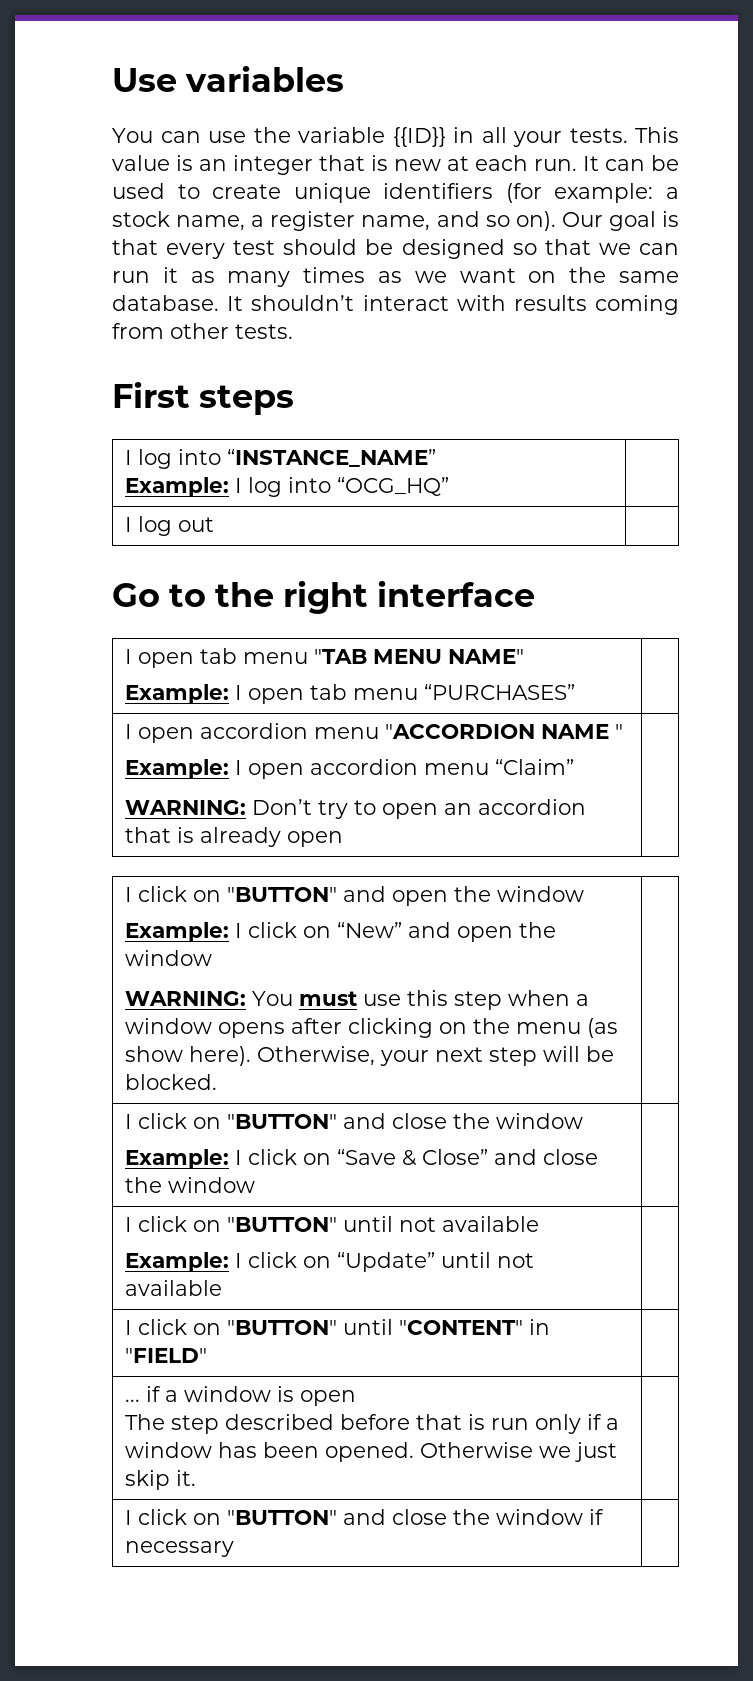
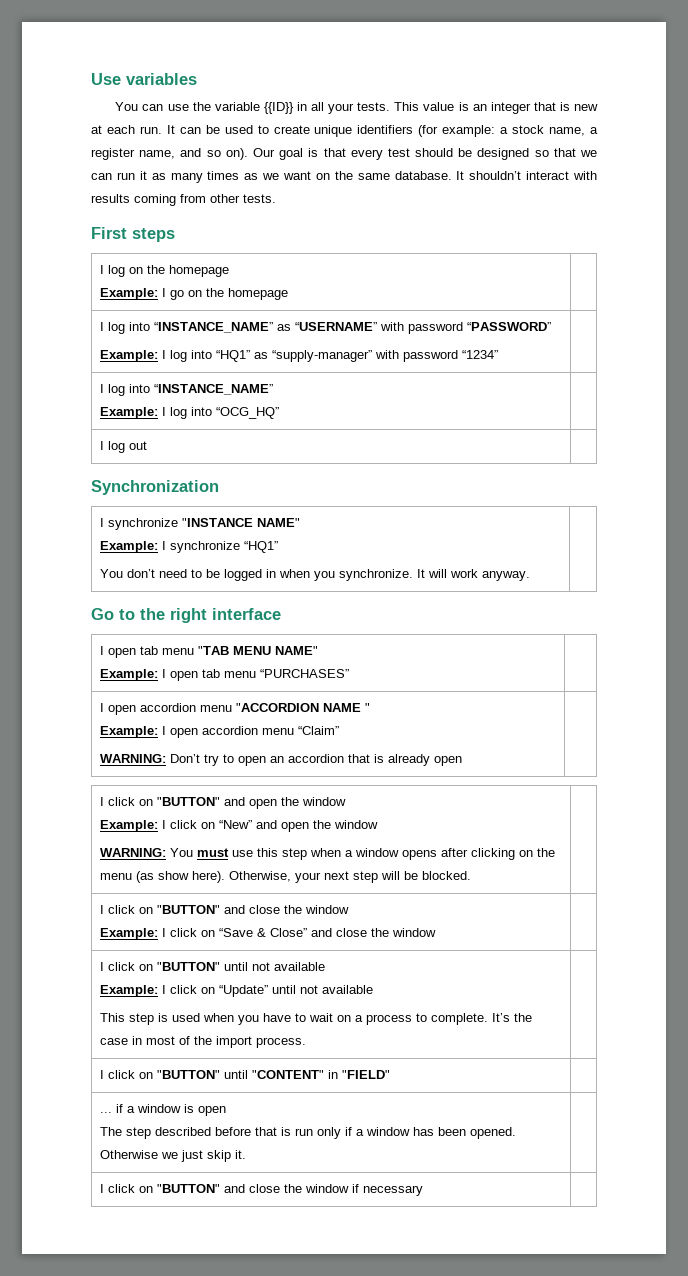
+ I log on the homepage
+ Example: I go on the homepage |
+ I log into “INSTANCE_NAME” as “USERNAME” with password “PASSWORD”
+ Example: I log into “HQ1” as “supply-manager” with password “1234” |
+ Synchronization
+ I synchronize "INSTANCE NAME"
+ Example: I synchronize “HQ1”
+ You don’t need to be logged in when you synchronize. It will work anyway. |
  I click on "BUTTON" until not available
- Example: I click on “Update” until not available |
+ Example: I click on “Update” until not available
+ This step is used when you have to wait on a process to complete. It’s the case in most of the import process. |

